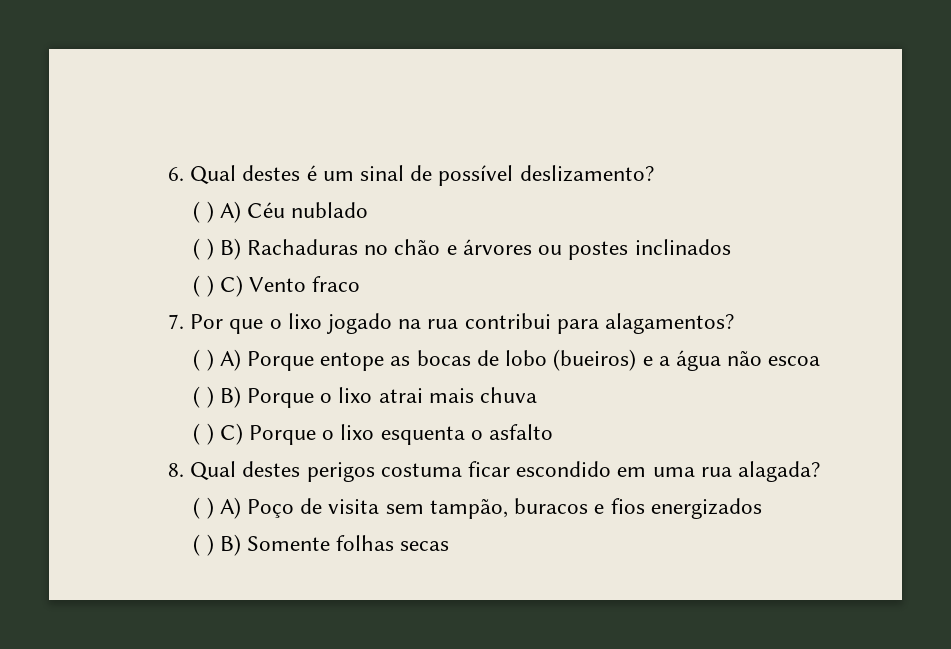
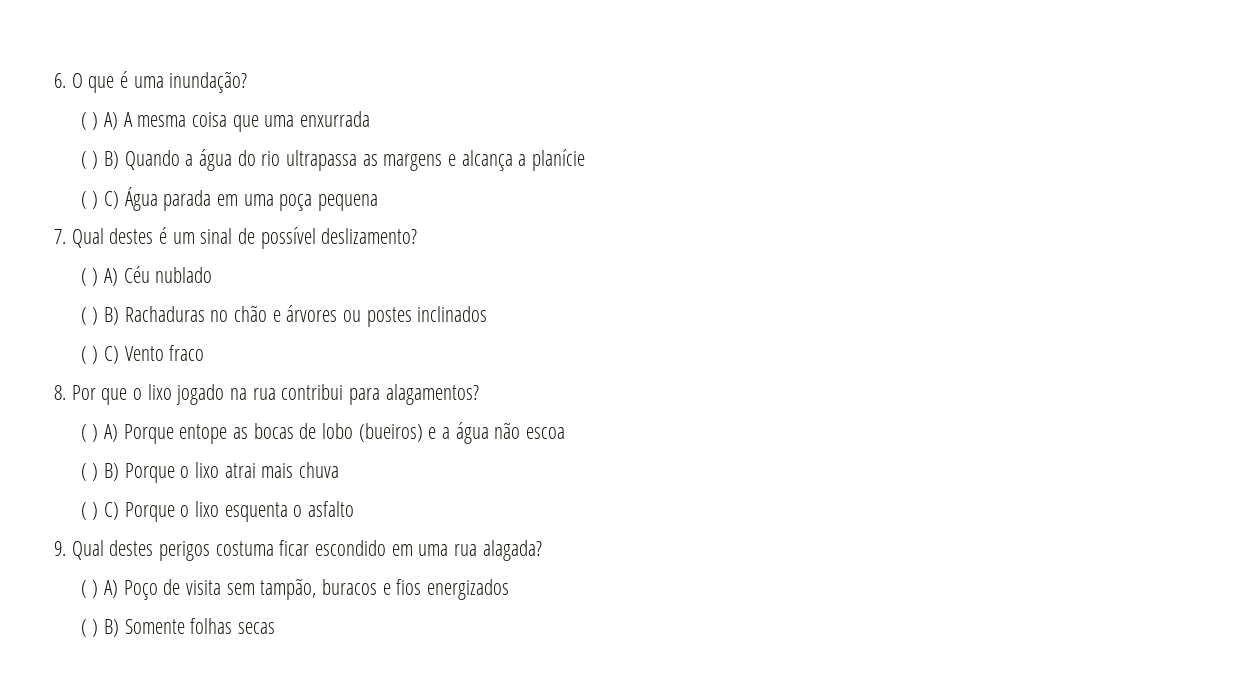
- 6. Qual destes é um sinal de possível deslizamento?
+ 6. O que é uma inundação?
+ ( ) A) A mesma coisa que uma enxurrada
+ ( ) B) Quando a água do rio ultrapassa as margens e alcança a planície
+ ( ) C) Água parada em uma poça pequena
+ 7. Qual destes é um sinal de possível deslizamento?
- 7. Por que o lixo jogado na rua contribui para alagamentos?
+ 8. Por que o lixo jogado na rua contribui para alagamentos?
- 8. Qual destes perigos costuma ficar escondido em uma rua alagada?
+ 9. Qual destes perigos costuma ficar escondido em uma rua alagada?

